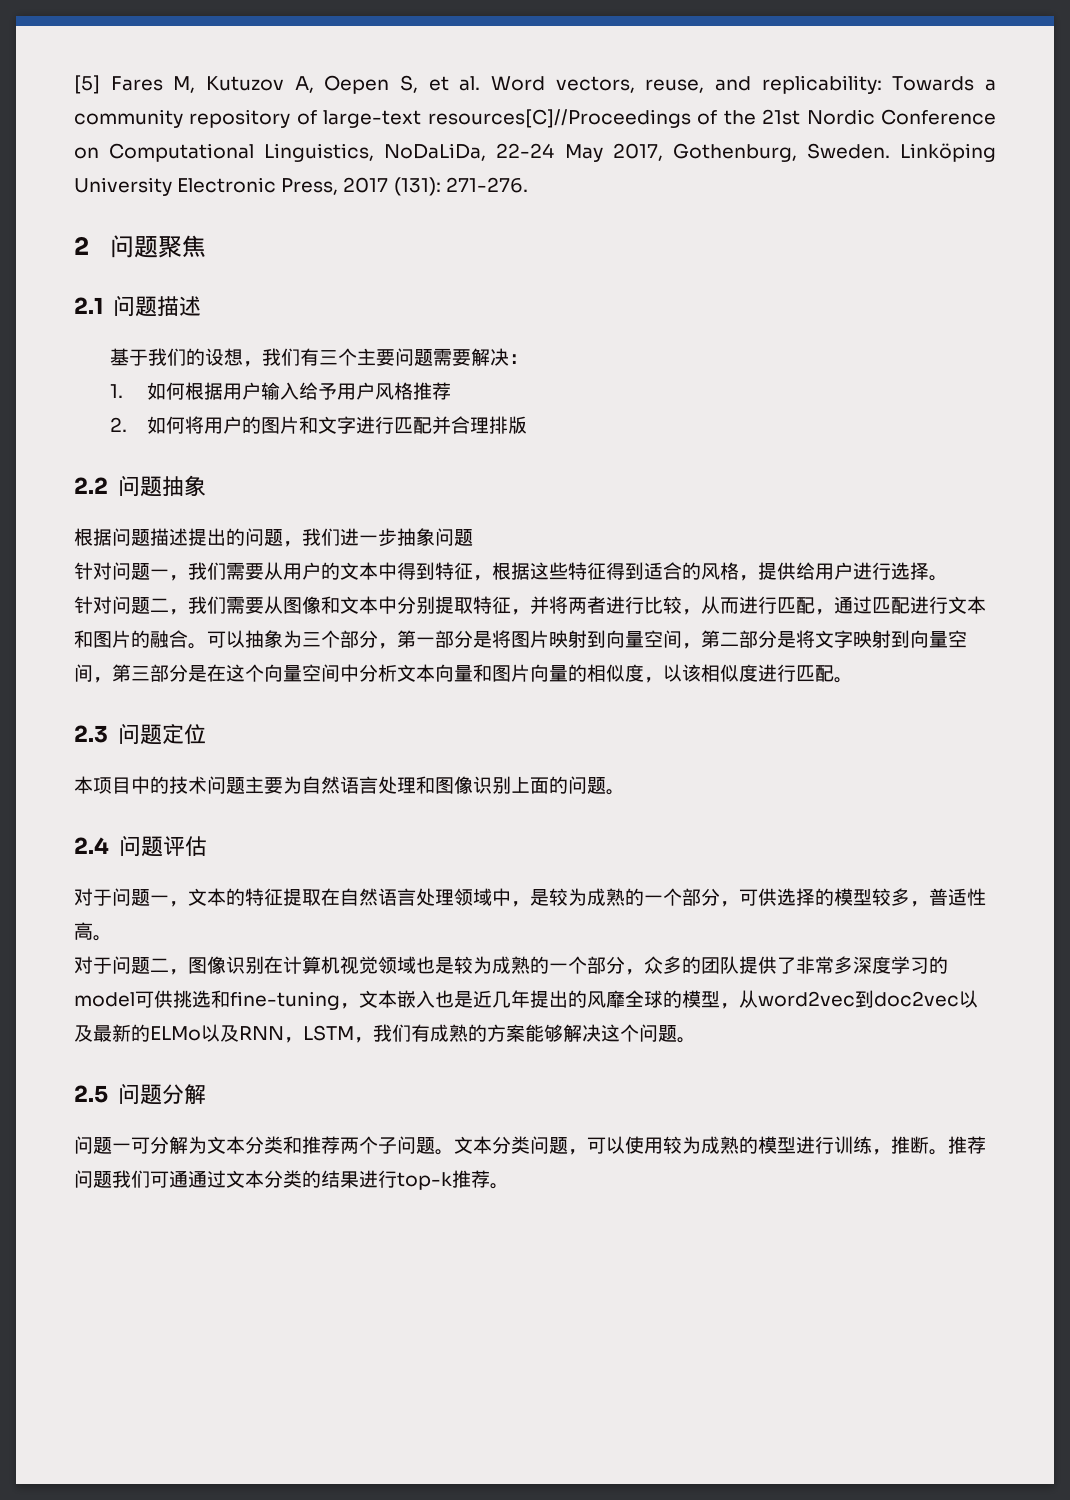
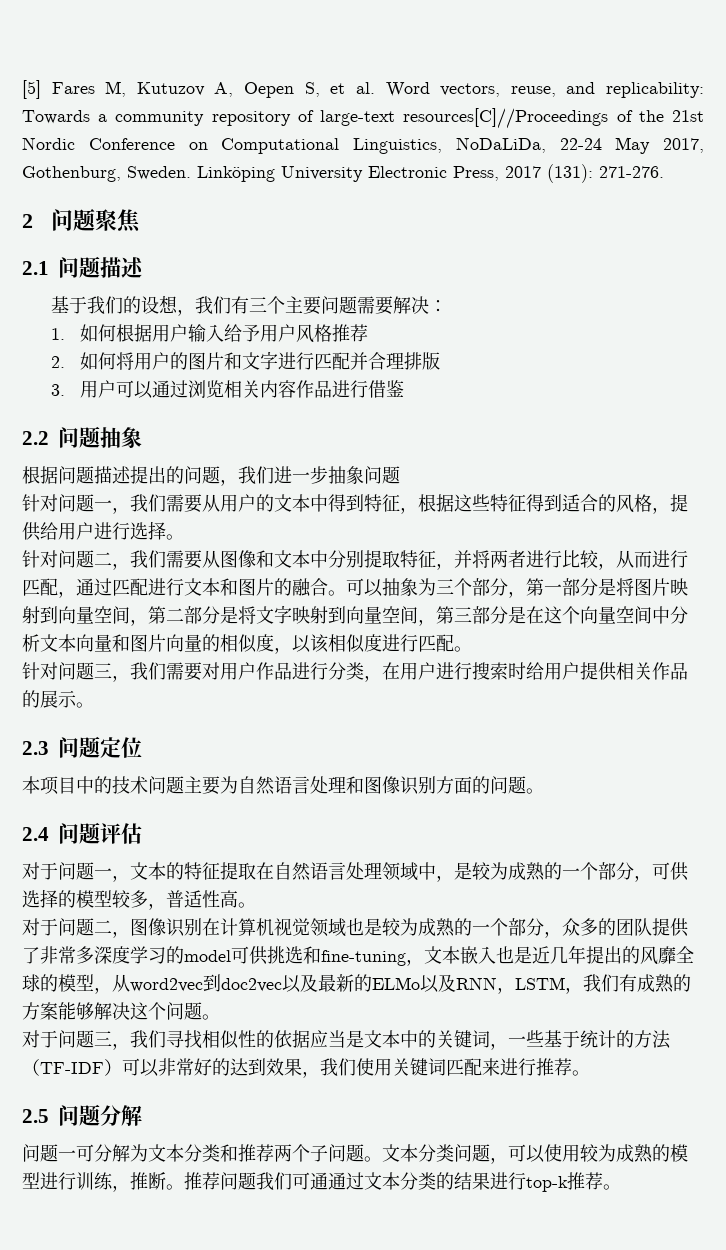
+ 3.用户可以通过浏览相关内容作品进行借鉴
+ 针对问题三，我们需要对用户作品进行分类，在用户进行搜索时给用户提供相关作品的展示。
- 本项目中的技术问题主要为自然语言处理和图像识别上面的问题。
+ 本项目中的技术问题主要为自然语言处理和图像识别方面的问题。
+ 对于问题三，我们寻找相似性的依据应当是文本中的关键词，一些基于统计的方法（TF-IDF）可以非常好的达到效果，我们使用关键词匹配来进行推荐。

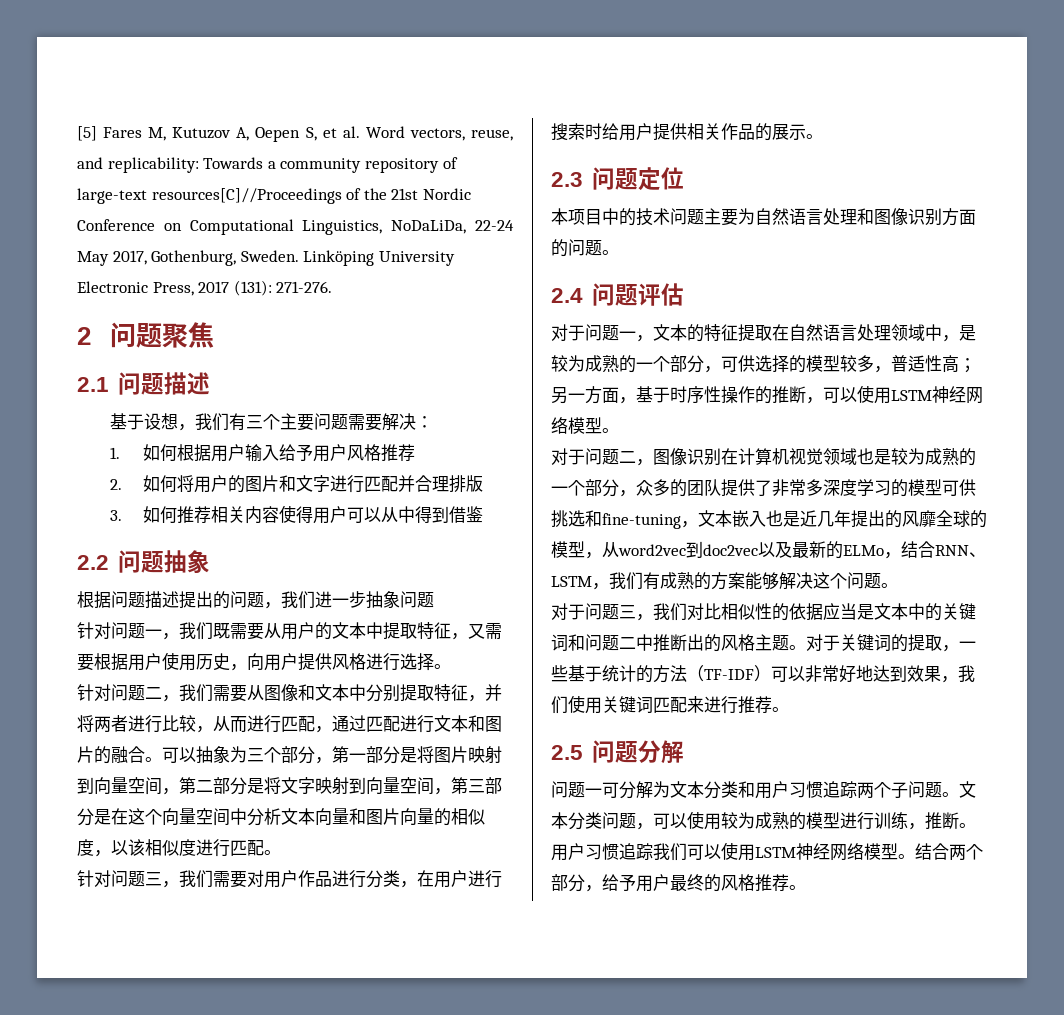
- 基于我们的设想，我们有三个主要问题需要解决：
+ 基于设想，我们有三个主要问题需要解决：
- 3.用户可以通过浏览相关内容作品进行借鉴
+ 3.如何推荐相关内容使得用户可以从中得到借鉴
- 针对问题一，我们需要从用户的文本中得到特征，根据这些特征得到适合的风格，提供给用户进行选择。
+ 针对问题一，我们既需要从用户的文本中提取特征，又需要根据用户使用历史，向用户提供风格进行选择。
- 对于问题一，文本的特征提取在自然语言处理领域中，是较为成熟的一个部分，可供选择的模型较多，普适性高。
+ 对于问题一，文本的特征提取在自然语言处理领域中，是较为成熟的一个部分，可供选择的模型较多，普适性高；另一方面，基于时序性操作的推断，可以使用LSTM神经网络模型。
- 对于问题二，图像识别在计算机视觉领域也是较为成熟的一个部分，众多的团队提供了非常多深度学习的model可供挑选和fine-tuning，文本嵌入也是近几年提出的风靡全球的模型，从word2vec到doc2vec以及最新的ELMo以及RNN，LSTM，我们有成熟的方案能够解决这个问题。
+ 对于问题二，图像识别在计算机视觉领域也是较为成熟的一个部分，众多的团队提供了非常多深度学习的模型可供挑选和fine-tuning，文本嵌入也是近几年提出的风靡全球的模型，从word2vec到doc2vec以及最新的ELMo，结合RNN、LSTM，我们有成熟的方案能够解决这个问题。
- 对于问题三，我们寻找相似性的依据应当是文本中的关键词，一些基于统计的方法（TF-IDF）可以非常好的达到效果，我们使用关键词匹配来进行推荐。
+ 对于问题三，我们对比相似性的依据应当是文本中的关键词和问题二中推断出的风格主题。对于关键词的提取，一些基于统计的方法（TF-IDF）可以非常好地达到效果，我们使用关键词匹配来进行推荐。
- 问题一可分解为文本分类和推荐两个子问题。
+ 问题一可分解为文本分类和用户习惯追踪两个子问题。
- 推荐问题我们可通通过文本分类的结果进行top-k推荐。
+ 用户习惯追踪我们可以使用LSTM神经网络模型。结合两个部分，给予用户最终的风格推荐。

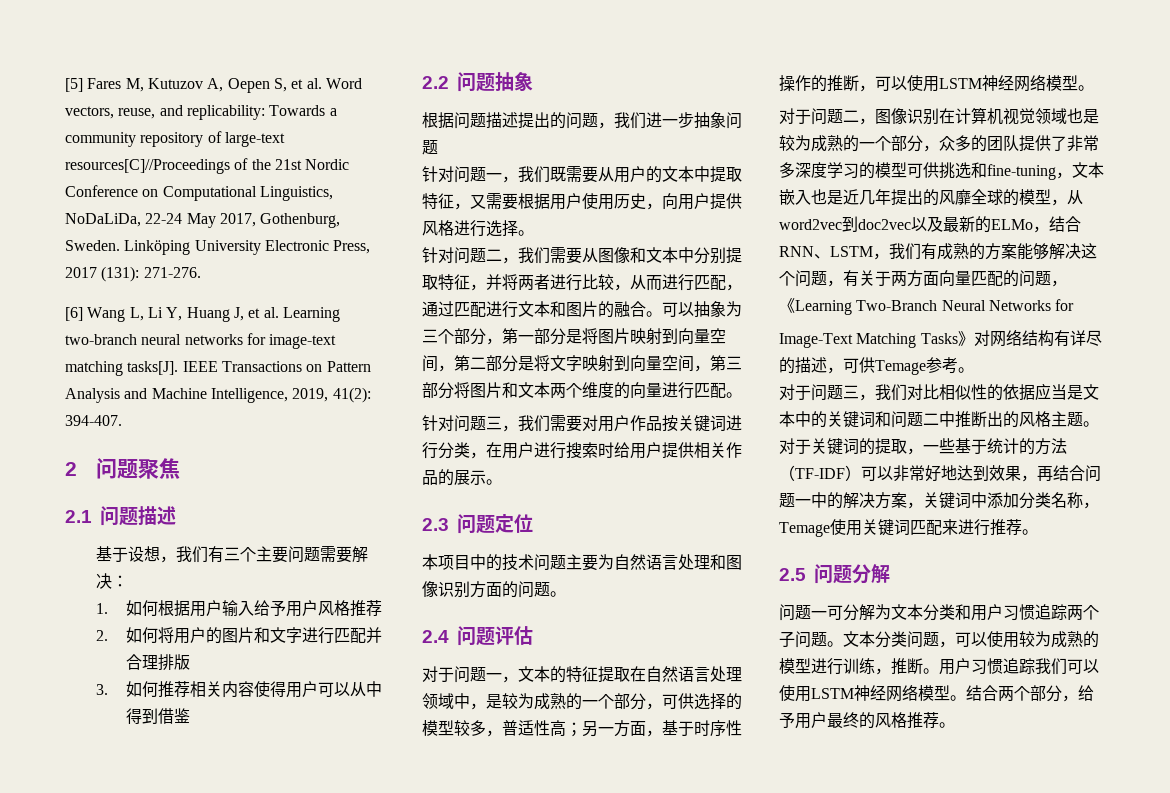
+ [6] Wang L, Li Y, Huang J, et al. Learning two-branch neural networks for image-text matching tasks[J]. IEEE Transactions on Pattern Analysis and Machine Intelligence, 2019, 41(2): 394-407.
- 可以抽象为三个部分，第一部分是将图片映射到向量空间，第二部分是将文字映射到向量空间，第三部分是在这个向量空间中分析文本向量和图片向量的相似度，以该相似度进行匹配。
+ 可以抽象为三个部分，第一部分是将图片映射到向量空间，第二部分是将文字映射到向量空间，第三部分将图片和文本两个维度的向量进行匹配。
- 针对问题三，我们需要对用户作品进行分类，在用户进行搜索时给用户提供相关作品的展示。
+ 针对问题三，我们需要对用户作品按关键词进行分类，在用户进行搜索时给用户提供相关作品的展示。
- 对于问题二，图像识别在计算机视觉领域也是较为成熟的一个部分，众多的团队提供了非常多深度学习的模型可供挑选和fine-tuning，文本嵌入也是近几年提出的风靡全球的模型，从word2vec到doc2vec以及最新的ELMo，结合RNN、LSTM，我们有成熟的方案能够解决这个问题。
+ 对于问题二，图像识别在计算机视觉领域也是较为成熟的一个部分，众多的团队提供了非常多深度学习的模型可供挑选和fine-tuning，文本嵌入也是近几年提出的风靡全球的模型，从word2vec到doc2vec以及最新的ELMo，结合RNN、LSTM，我们有成熟的方案能够解决这个问题，有关于两方面向量匹配的问题，《Learning Two-Branch Neural Networks for
+ Image-Text Matching Tasks》对网络结构有详尽的描述，可供Temage参考。
- 对于关键词的提取，一些基于统计的方法（TF-IDF）可以非常好地达到效果，我们使用关键词匹配来进行推荐。
+ 对于关键词的提取，一些基于统计的方法（TF-IDF）可以非常好地达到效果，再结合问题一中的解决方案，关键词中添加分类名称，Temage使用关键词匹配来进行推荐。

